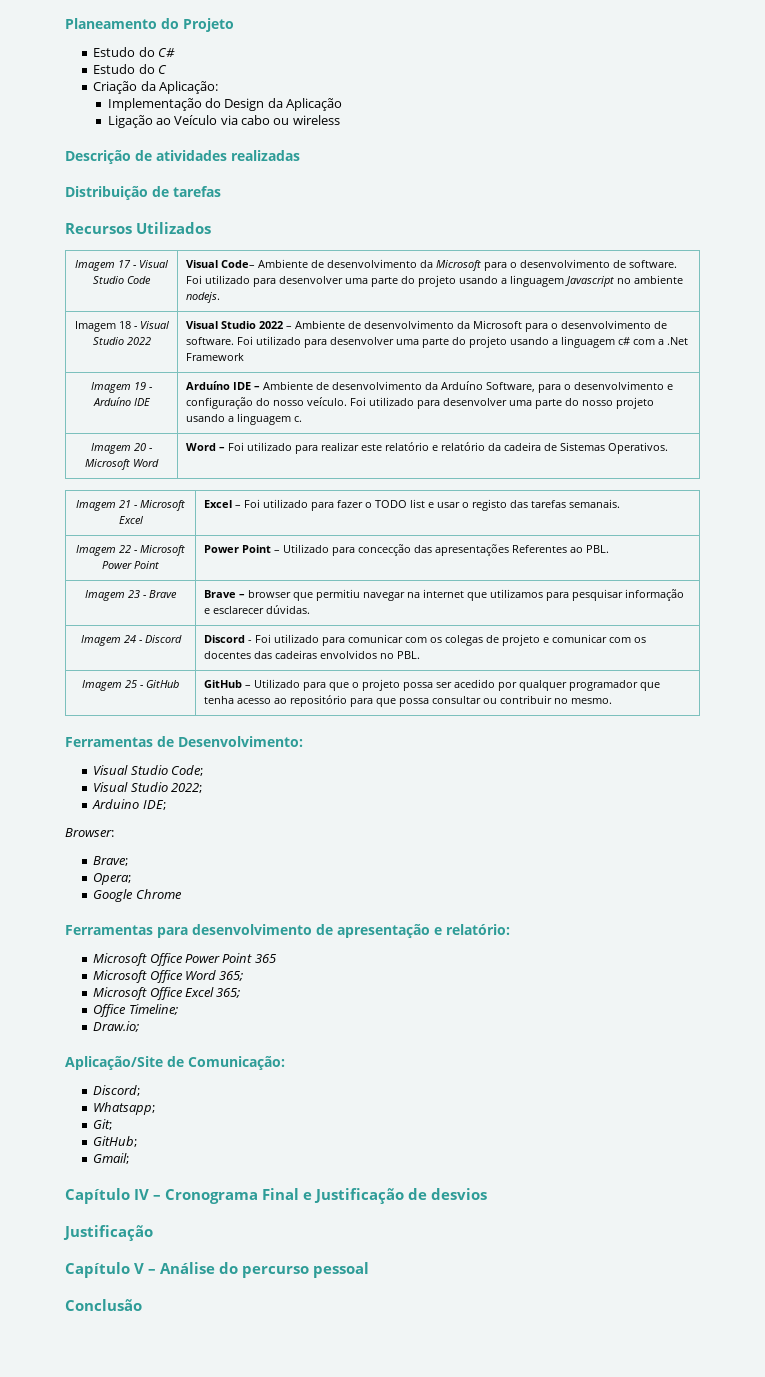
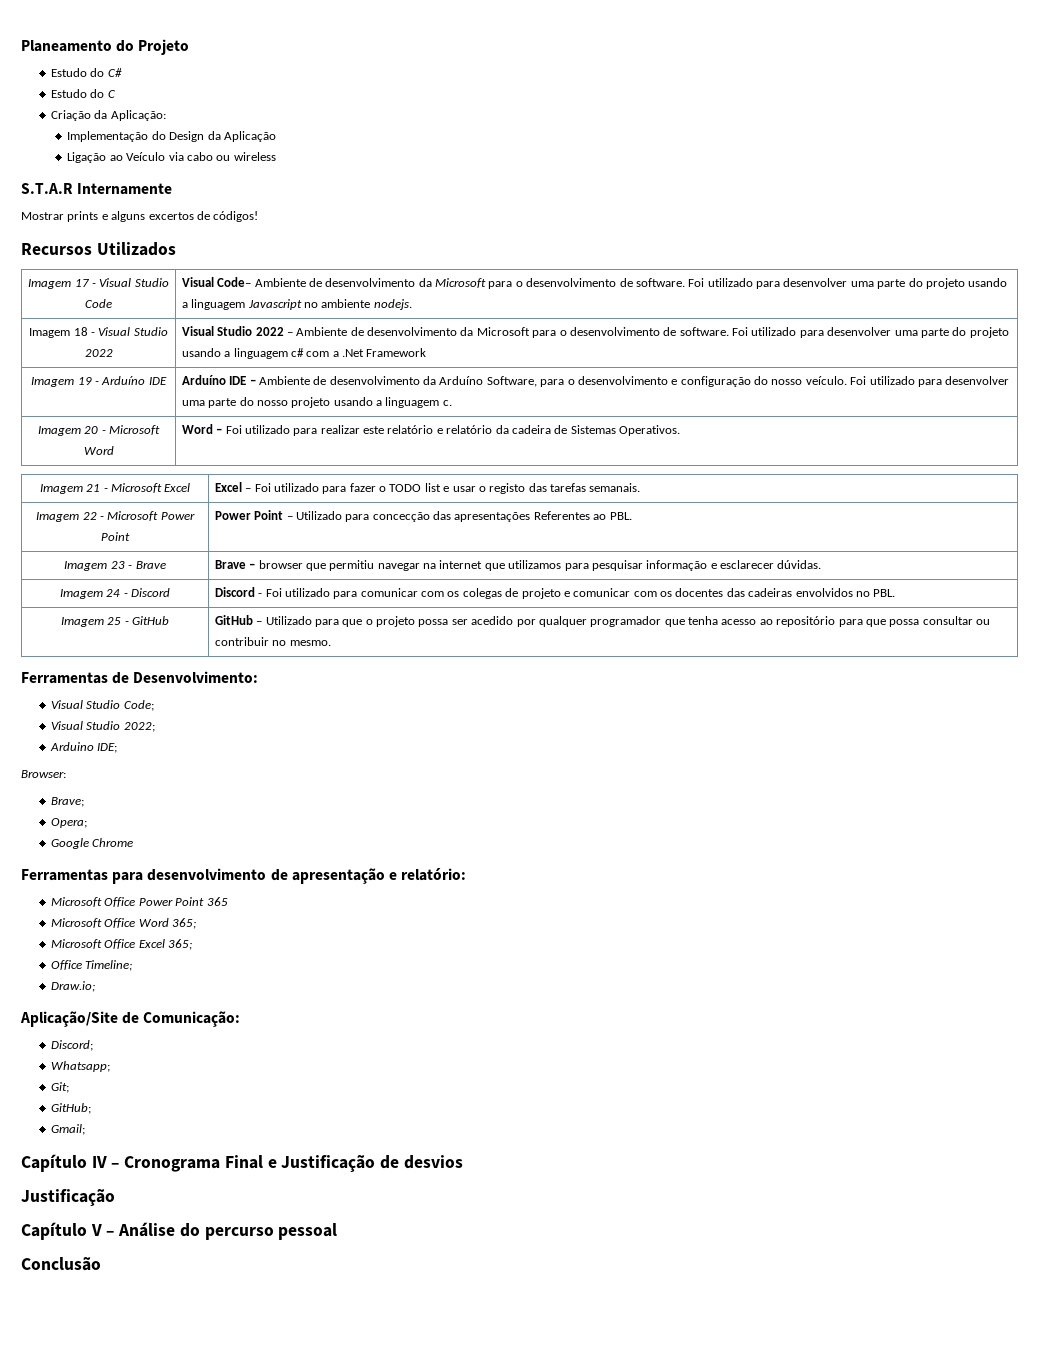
- Descrição de atividades realizadas
- Distribuição de tarefas
+ S.T.A.R Internamente
+ Mostrar prints e alguns excertos de códigos!

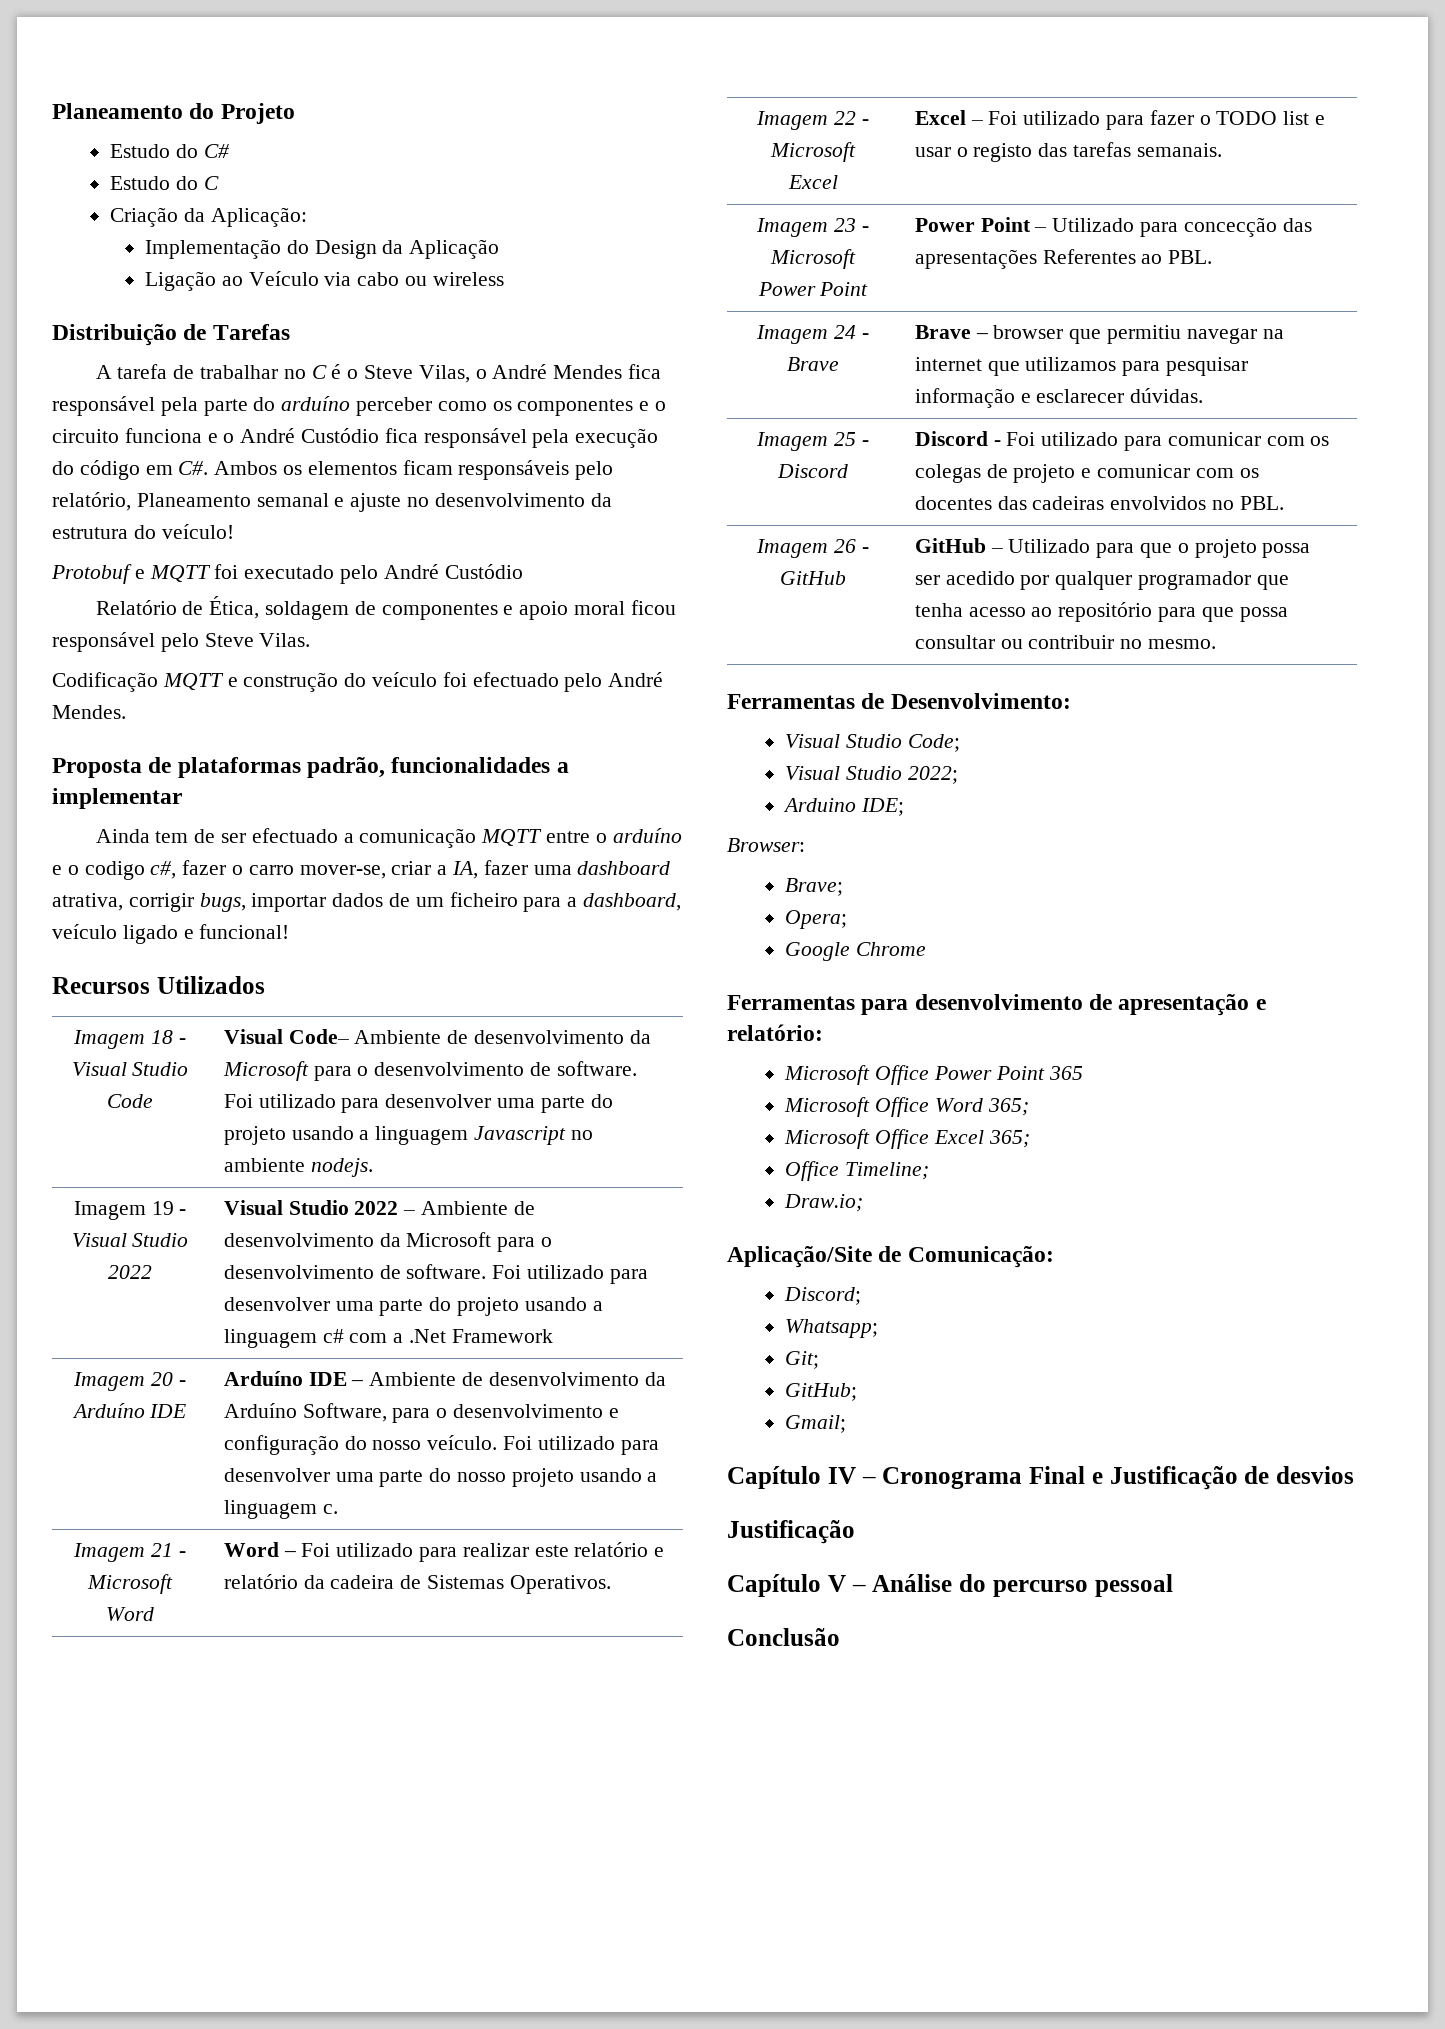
- S.T.A.R Internamente
- Mostrar prints e alguns excertos de códigos!
+ Distribuição de Tarefas
+ A tarefa de trabalhar no C é o Steve Vilas, o André Mendes fica responsável pela parte do arduíno perceber como os componentes e o circuito funciona e o André Custódio fica responsável pela execução do código em C#. Ambos os elementos ficam responsáveis pelo relatório, Planeamento semanal e ajuste no desenvolvimento da estrutura do veículo!
+ Protobuf e MQTT foi executado pelo André Custódio
+ Relatório de Ética, soldagem de componentes e apoio moral ficou responsável pelo Steve Vilas.
+ Codificação MQTT e construção do veículo foi efectuado pelo André Mendes.
+ Proposta de plataformas padrão, funcionalidades a implementar
+ Ainda tem de ser efectuado a comunicação MQTT entre o arduíno e o codigo c#, fazer o carro mover-se, criar a IA, fazer uma dashboard atrativa, corrigir bugs, importar dados de um ficheiro para a dashboard, veículo ligado e funcional!
- Imagem 17 - Visual Studio Code | Visual Code– Ambiente de desenvolvimento da Microsoft para o desenvolvimento de software. Foi utilizado para desenvolver uma parte do projeto usando a linguagem Javascript no ambiente nodejs.
+ Imagem 18 - Visual Studio Code | Visual Code– Ambiente de desenvolvimento da Microsoft para o desenvolvimento de software. Foi utilizado para desenvolver uma parte do projeto usando a linguagem Javascript no ambiente nodejs.
- Imagem 18 - Visual Studio 2022 | Visual Studio 2022 – Ambiente de desenvolvimento da Microsoft para o desenvolvimento de software. Foi utilizado para desenvolver uma parte do projeto usando a linguagem c# com a .Net Framework
+ Imagem 19 - Visual Studio 2022 | Visual Studio 2022 – Ambiente de desenvolvimento da Microsoft para o desenvolvimento de software. Foi utilizado para desenvolver uma parte do projeto usando a linguagem c# com a .Net Framework
- Imagem 19 - Arduíno IDE | Arduíno IDE – Ambiente de desenvolvimento da Arduíno Software, para o desenvolvimento e configuração do nosso veículo. Foi utilizado para desenvolver uma parte do nosso projeto usando a linguagem c.
+ Imagem 20 - Arduíno IDE | Arduíno IDE – Ambiente de desenvolvimento da Arduíno Software, para o desenvolvimento e configuração do nosso veículo. Foi utilizado para desenvolver uma parte do nosso projeto usando a linguagem c.
- Imagem 20 - Microsoft Word | Word – Foi utilizado para realizar este relatório e relatório da cadeira de Sistemas Operativos.
+ Imagem 21 - Microsoft Word | Word – Foi utilizado para realizar este relatório e relatório da cadeira de Sistemas Operativos.
- Imagem 21 - Microsoft Excel | Excel – Foi utilizado para fazer o TODO list e usar o registo das tarefas semanais.
+ Imagem 22 - Microsoft Excel | Excel – Foi utilizado para fazer o TODO list e usar o registo das tarefas semanais.
- Imagem 22 - Microsoft Power Point | Power Point – Utilizado para concecção das apresentações Referentes ao PBL.
+ Imagem 23 - Microsoft Power Point | Power Point – Utilizado para concecção das apresentações Referentes ao PBL.
- Imagem 23 - Brave | Brave – browser que permitiu navegar na internet que utilizamos para pesquisar informação e esclarecer dúvidas.
+ Imagem 24 - Brave | Brave – browser que permitiu navegar na internet que utilizamos para pesquisar informação e esclarecer dúvidas.
- Imagem 24 - Discord | Discord - Foi utilizado para comunicar com os colegas de projeto e comunicar com os docentes das cadeiras envolvidos no PBL.
+ Imagem 25 - Discord | Discord - Foi utilizado para comunicar com os colegas de projeto e comunicar com os docentes das cadeiras envolvidos no PBL.
- Imagem 25 - GitHub | GitHub – Utilizado para que o projeto possa ser acedido por qualquer programador que tenha acesso ao repositório para que possa consultar ou contribuir no mesmo.
+ Imagem 26 - GitHub | GitHub – Utilizado para que o projeto possa ser acedido por qualquer programador que tenha acesso ao repositório para que possa consultar ou contribuir no mesmo.

